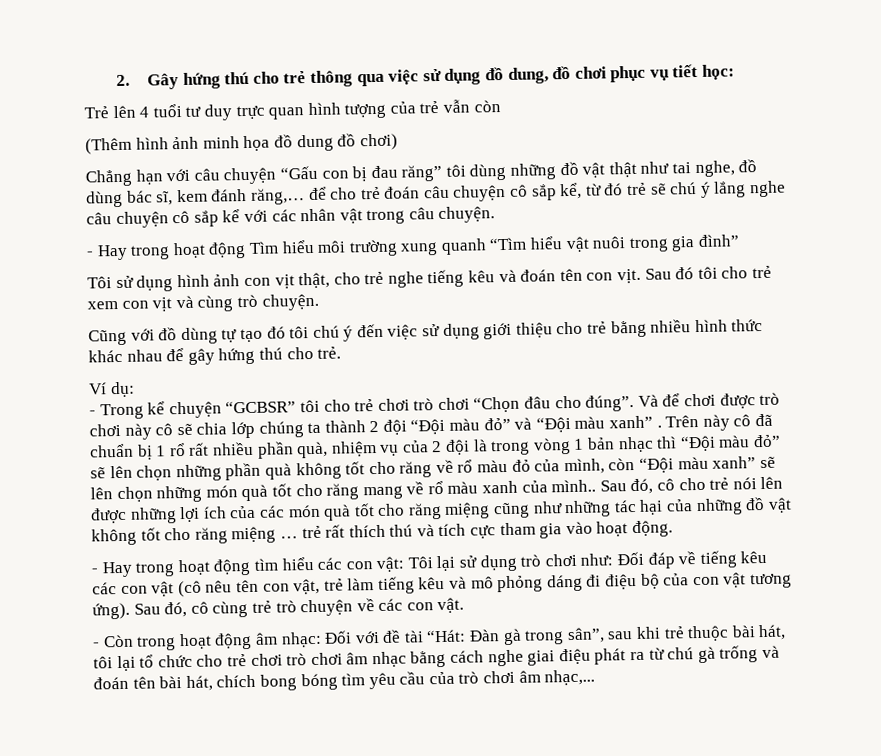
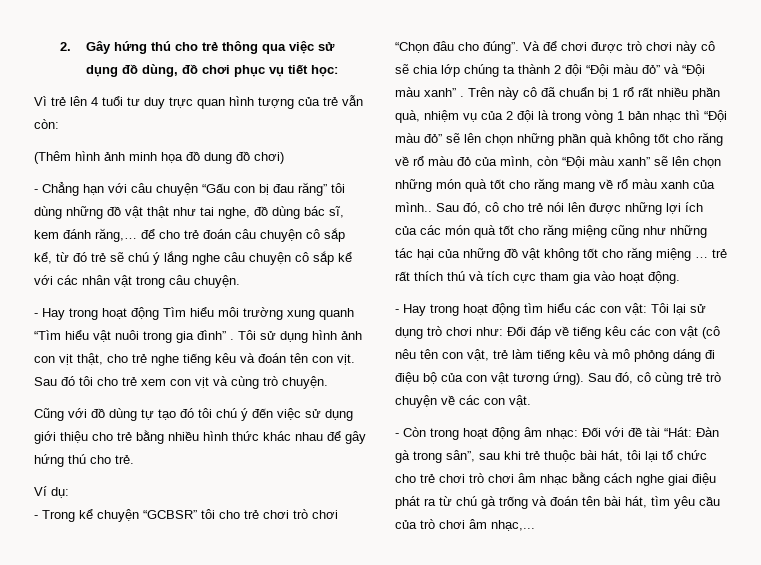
- 2. Gây hứng thú cho trẻ thông qua việc sử dụng đồ dung, đồ chơi phục vụ tiết học:
+ 2. Gây hứng thú cho trẻ thông qua việc sử dụng đồ dùng, đồ chơi phục vụ tiết học:
- Trẻ lên 4 tuổi tư duy trực quan hình tượng của trẻ vẫn còn
+ Vì trẻ lên 4 tuổi tư duy trực quan hình tượng của trẻ vẫn còn:
- Chẳng hạn với câu chuyện “Gấu con bị đau răng” tôi dùng những đồ vật thật như tai nghe, đồ dùng bác sĩ, kem đánh răng,… để cho trẻ đoán câu chuyện cô sắp kể, từ đó trẻ sẽ chú ý lắng nghe câu chuyện cô sắp kể với các nhân vật trong câu chuyện.
+ - Chẳng hạn với câu chuyện “Gấu con bị đau răng” tôi dùng những đồ vật thật như tai nghe, đồ dùng bác sĩ, kem đánh răng,… để cho trẻ đoán câu chuyện cô sắp kể, từ đó trẻ sẽ chú ý lắng nghe câu chuyện cô sắp kể với các nhân vật trong câu chuyện.
- - Hay trong hoạt động Tìm hiểu môi trường xung quanh “Tìm hiểu vật nuôi trong gia đình”
- Tôi sử dụng hình ảnh con vịt thật, cho trẻ nghe tiếng kêu và đoán tên con vịt.
+ - Hay trong hoạt động Tìm hiểu môi trường xung quanh “Tìm hiểu vật nuôi trong gia đình” . Tôi sử dụng hình ảnh con vịt thật, cho trẻ nghe tiếng kêu và đoán tên con vịt.
- - Còn trong hoạt động âm nhạc: Đối với đề tài “Hát: Đàn gà trong sân”, sau khi trẻ thuộc bài hát, tôi lại tổ chức cho trẻ chơi trò chơi âm nhạc bằng cách nghe giai điệu phát ra từ chú gà trống và đoán tên bài hát, chích bong bóng tìm yêu cầu của trò chơi âm nhạc,...
+ - Còn trong hoạt động âm nhạc: Đối với đề tài “Hát: Đàn gà trong sân”, sau khi trẻ thuộc bài hát, tôi lại tổ chức cho trẻ chơi trò chơi âm nhạc bằng cách nghe giai điệu phát ra từ chú gà trống và đoán tên bài hát, tìm yêu cầu của trò chơi âm nhạc,...

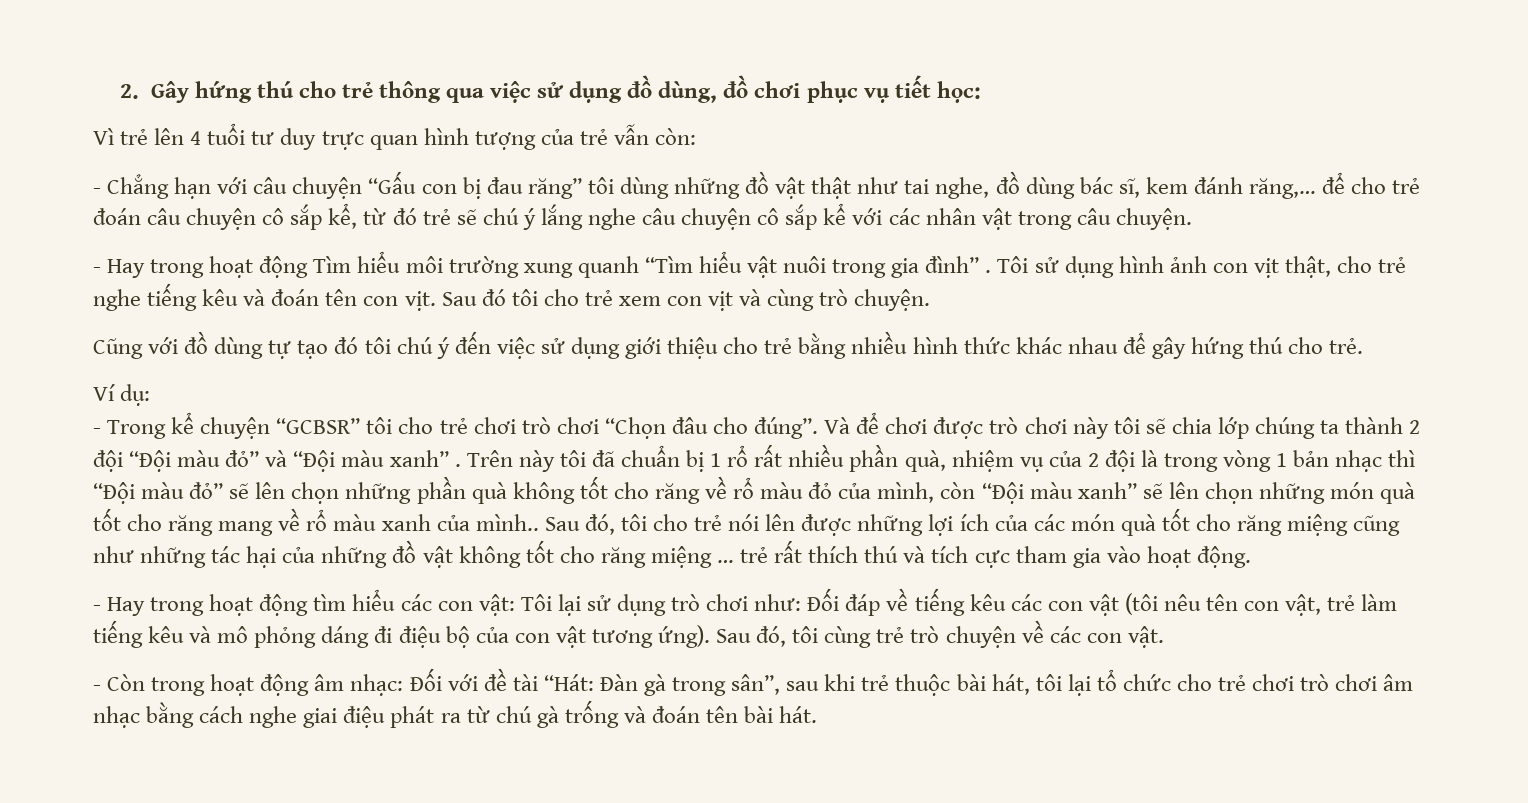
- (Thêm hình ảnh minh họa đồ dung đồ chơi)
- Và để chơi được trò chơi này cô sẽ chia lớp chúng ta thành 2 đội “Đội màu đỏ” và “Đội màu xanh” .
+ Và để chơi được trò chơi này tôi sẽ chia lớp chúng ta thành 2 đội “Đội màu đỏ” và “Đội màu xanh” .
- Trên này cô đã chuẩn bị 1 rổ rất nhiều phần quà, nhiệm vụ của 2 đội là trong vòng 1 bản nhạc thì “Đội màu đỏ” sẽ lên chọn những phần quà không tốt cho răng về rổ màu đỏ của mình, còn “Đội màu xanh” sẽ lên chọn những món quà tốt cho răng mang về rổ màu xanh của mình..
+ Trên này tôi đã chuẩn bị 1 rổ rất nhiều phần quà, nhiệm vụ của 2 đội là trong vòng 1 bản nhạc thì “Đội màu đỏ” sẽ lên chọn những phần quà không tốt cho răng về rổ màu đỏ của mình, còn “Đội màu xanh” sẽ lên chọn những món quà tốt cho răng mang về rổ màu xanh của mình..
- Sau đó, cô cho trẻ nói lên được những lợi ích của các món quà tốt cho răng miệng cũng như những tác hại của những đồ vật không tốt cho răng miệng … trẻ rất thích thú và tích cực tham gia vào hoạt động.
+ Sau đó, tôi cho trẻ nói lên được những lợi ích của các món quà tốt cho răng miệng cũng như những tác hại của những đồ vật không tốt cho răng miệng … trẻ rất thích thú và tích cực tham gia vào hoạt động.
- - Hay trong hoạt động tìm hiểu các con vật: Tôi lại sử dụng trò chơi như: Đối đáp về tiếng kêu các con vật (cô nêu tên con vật, trẻ làm tiếng kêu và mô phỏng dáng đi điệu bộ của con vật tương ứng).
+ - Hay trong hoạt động tìm hiểu các con vật: Tôi lại sử dụng trò chơi như: Đối đáp về tiếng kêu các con vật (tôi nêu tên con vật, trẻ làm tiếng kêu và mô phỏng dáng đi điệu bộ của con vật tương ứng).
- Sau đó, cô cùng trẻ trò chuyện về các con vật.
+ Sau đó, tôi cùng trẻ trò chuyện về các con vật.
- - Còn trong hoạt động âm nhạc: Đối với đề tài “Hát: Đàn gà trong sân”, sau khi trẻ thuộc bài hát, tôi lại tổ chức cho trẻ chơi trò chơi âm nhạc bằng cách nghe giai điệu phát ra từ chú gà trống và đoán tên bài hát, tìm yêu cầu của trò chơi âm nhạc,...
+ - Còn trong hoạt động âm nhạc: Đối với đề tài “Hát: Đàn gà trong sân”, sau khi trẻ thuộc bài hát, tôi lại tổ chức cho trẻ chơi trò chơi âm nhạc bằng cách nghe giai điệu phát ra từ chú gà trống và đoán tên bài hát.

